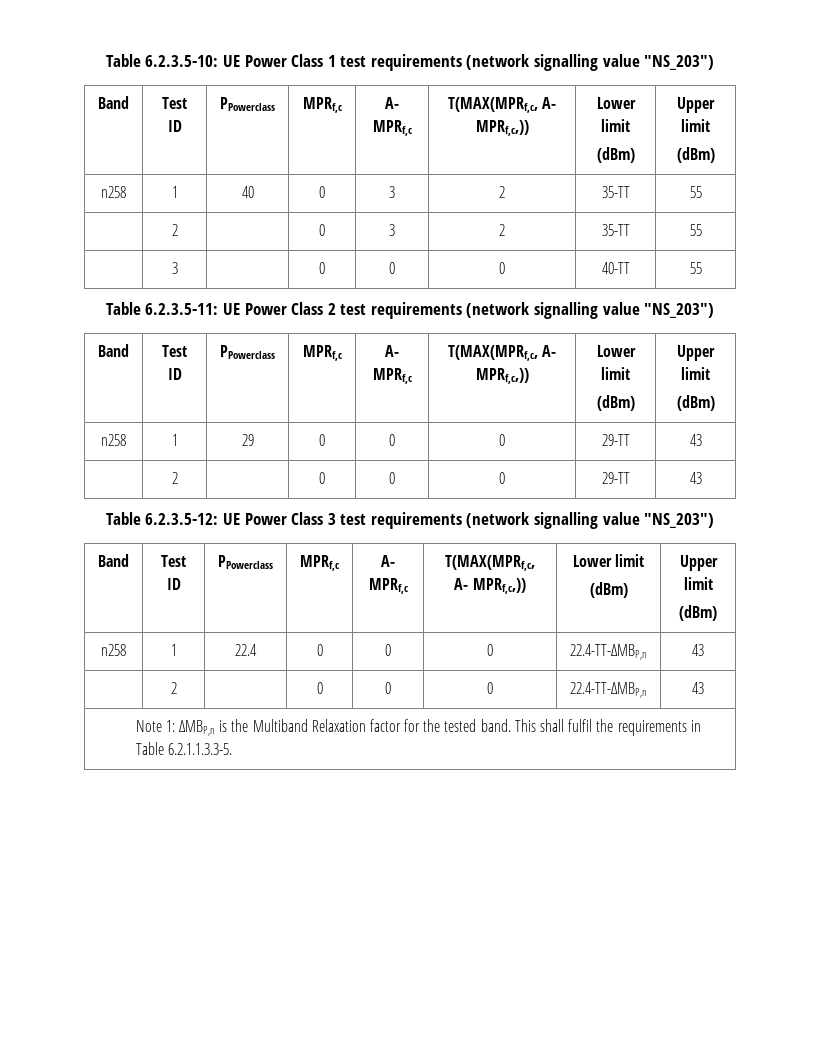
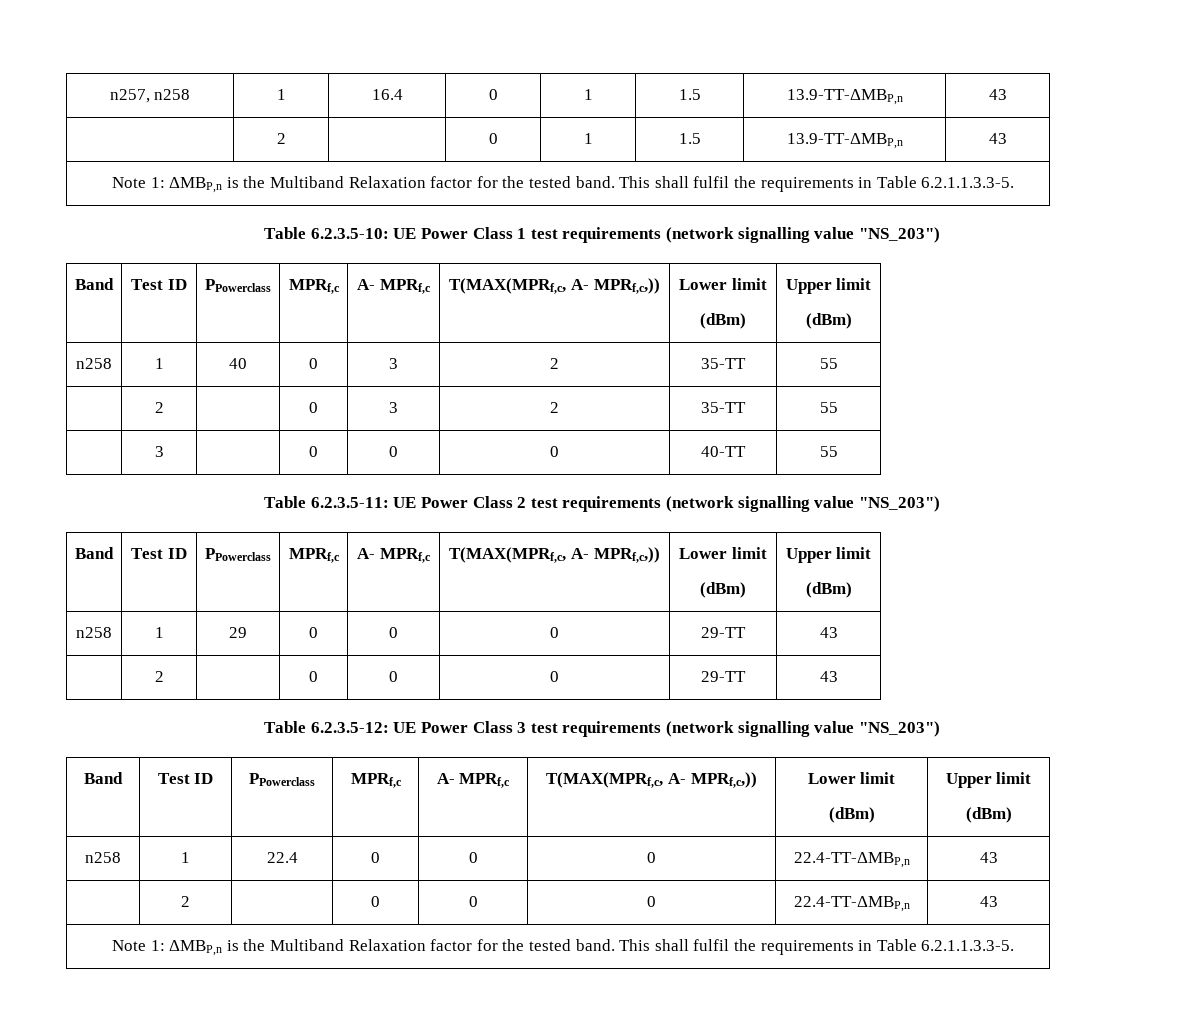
+ n257, n258 | 1 | 16.4 | 0 | 1 | 1.5 | 13.9-TT-ΔMBP,n | 43
+ | 2 | | 0 | 1 | 1.5 | 13.9-TT-ΔMBP,n | 43
+ Note 1: ΔMBP,n is the Multiband Relaxation factor for the tested band. This shall fulfil the requirements in Table 6.2.1.1.3.3-5.

